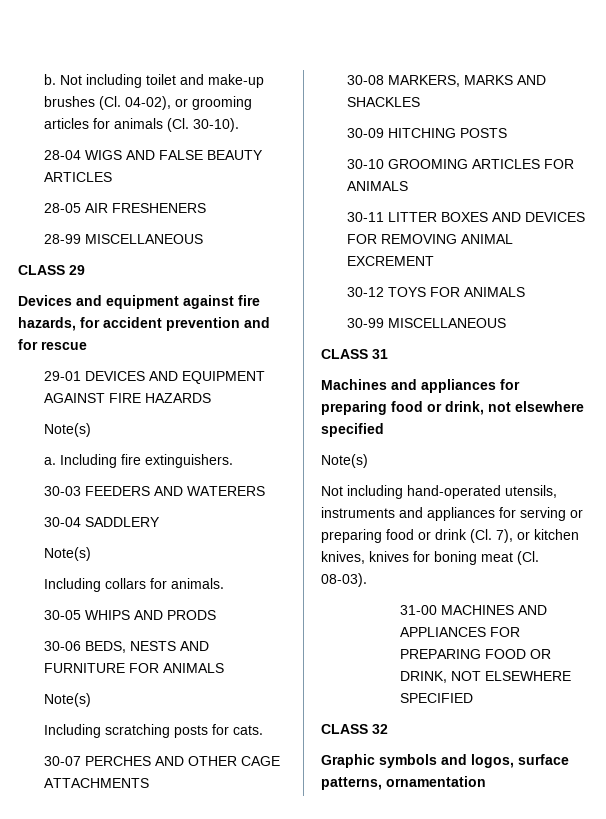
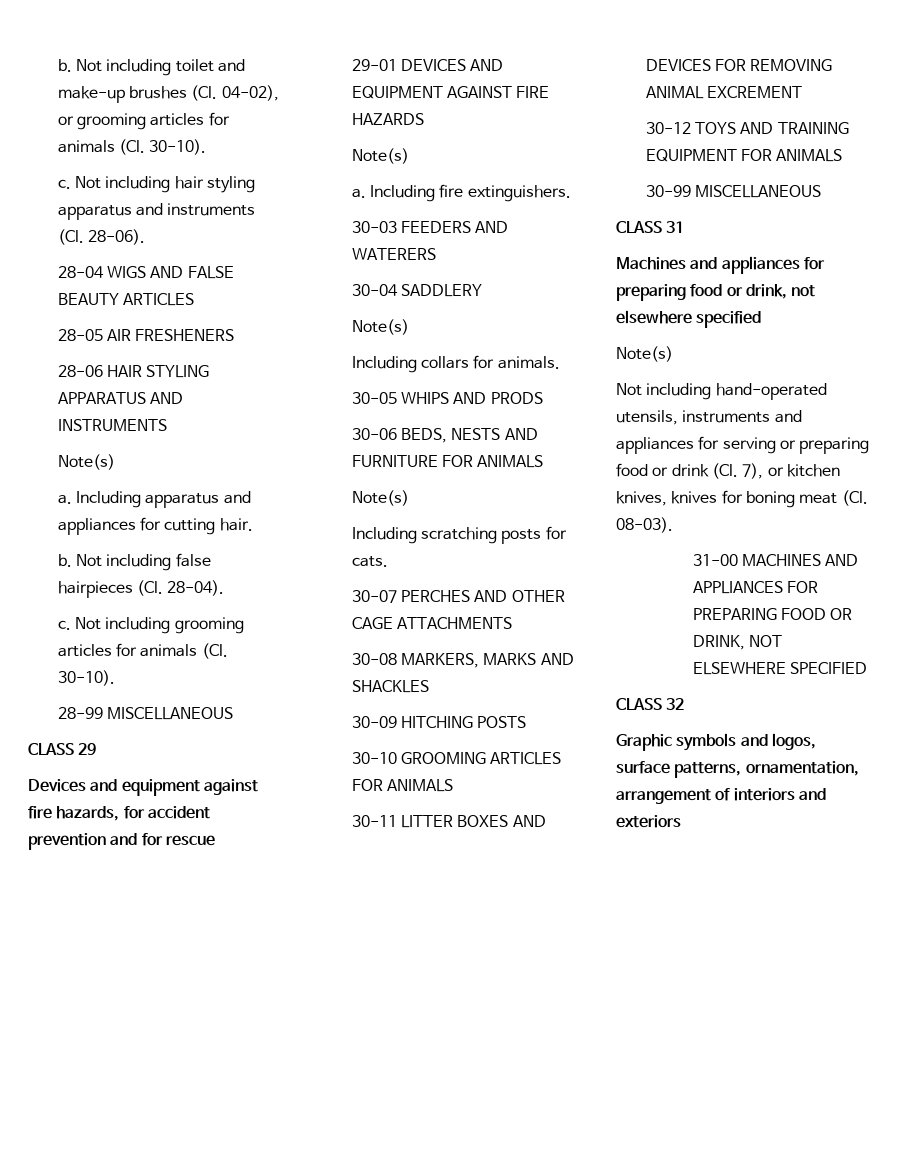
+ c. Not including hair styling apparatus and instruments (Cl. 28-06).
+ 28-06 HAIR STYLING APPARATUS AND INSTRUMENTS
+ Note(s)
+ a. Including apparatus and appliances for cutting hair.
+ b. Not including false hairpieces (Cl. 28-04).
+ c. Not including grooming articles for animals (Cl. 30-10).
- 30-12 TOYS FOR ANIMALS
+ 30-12 TOYS AND TRAINING EQUIPMENT FOR ANIMALS
- Graphic symbols and logos, surface patterns, ornamentation
+ Graphic symbols and logos, surface patterns, ornamentation, arrangement of interiors and exteriors

